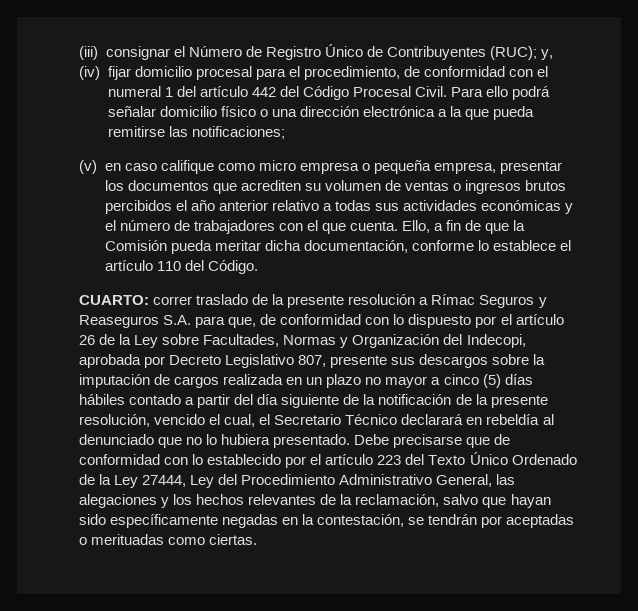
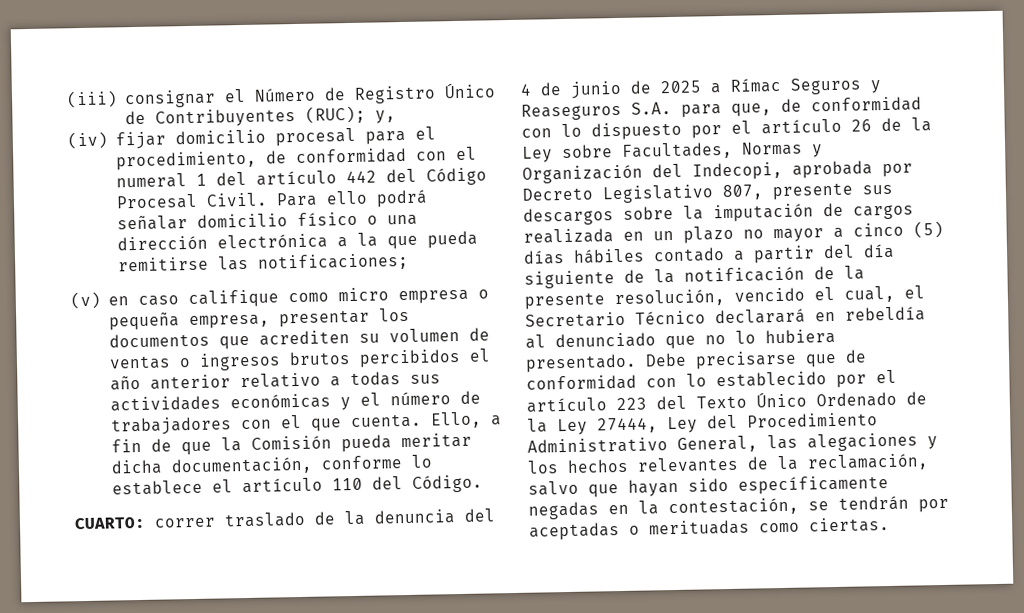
- correr traslado de la presente resolución a Rímac Seguros y Reaseguros S.A. para que, de conformidad con lo dispuesto por el artículo 26 de la Ley sobre Facultades, Normas y Organización del Indecopi, aprobada por Decreto Legislativo 807, presente sus descargos sobre la imputación de cargos realizada en un plazo no mayor a cinco (5) días hábiles contado a partir del día siguiente de la notificación de la presente resolución, vencido el cual, el Secretario Técnico declarará en rebeldía al denunciado que no lo hubiera presentado.
+ correr traslado de la denuncia del 4 de junio de 2025 a Rímac Seguros y Reaseguros S.A. para que, de conformidad con lo dispuesto por el artículo 26 de la Ley sobre Facultades, Normas y Organización del Indecopi, aprobada por Decreto Legislativo 807, presente sus descargos sobre la imputación de cargos realizada en un plazo no mayor a cinco (5) días hábiles contado a partir del día siguiente de la notificación de la presente resolución, vencido el cual, el Secretario Técnico declarará en rebeldía al denunciado que no lo hubiera presentado.

